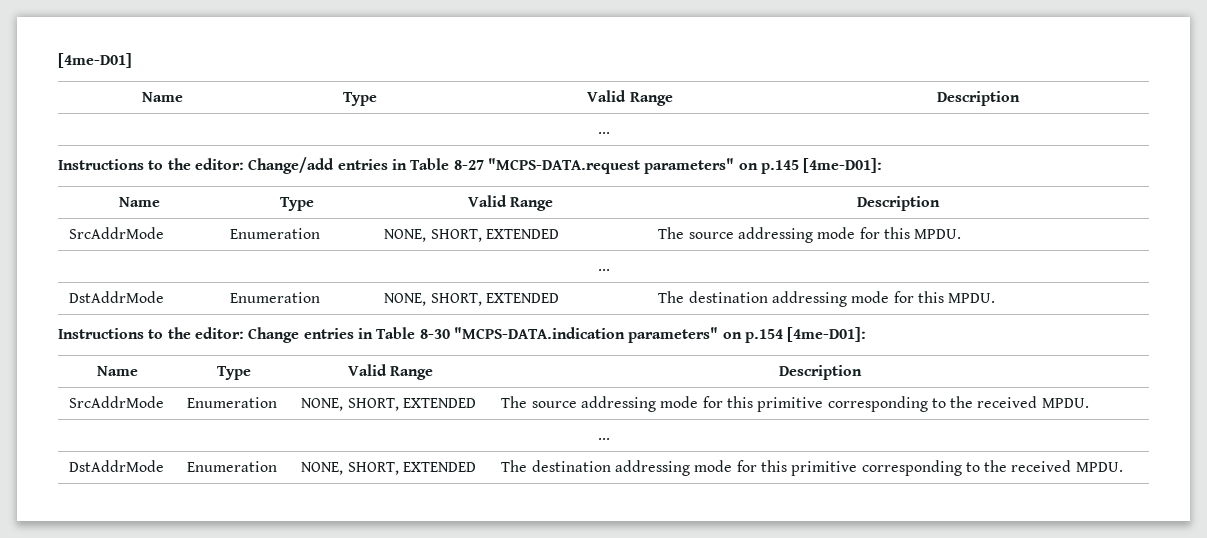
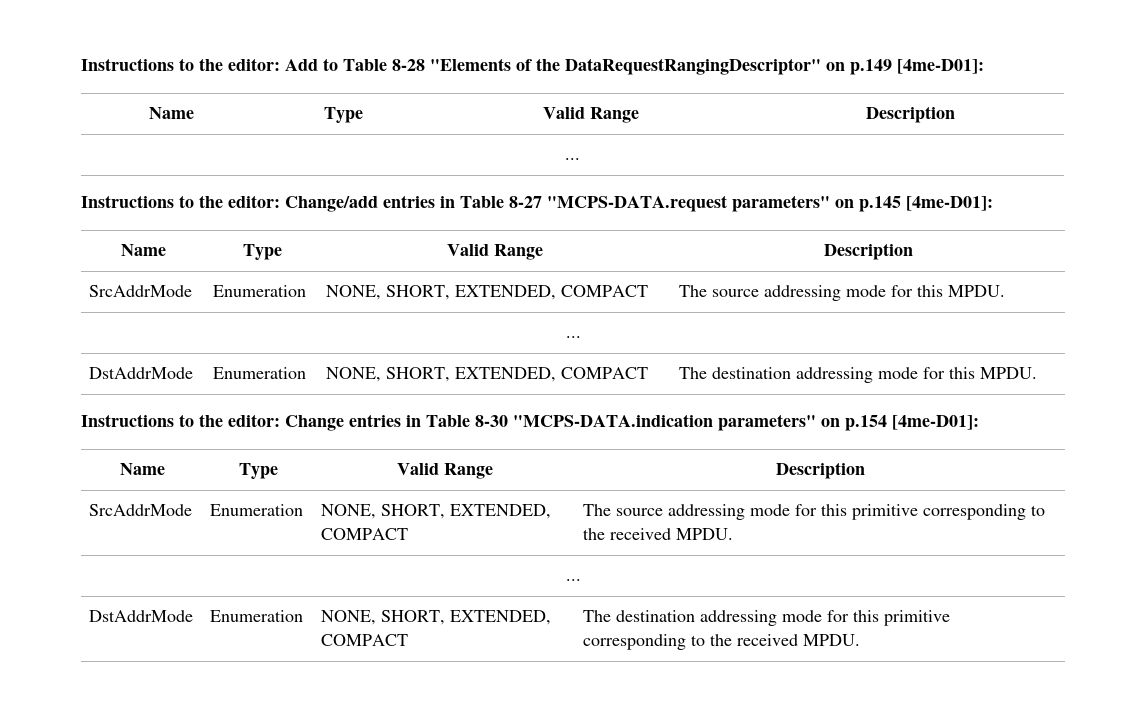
- [4me-D01]
+ Instructions to the editor: Add to Table 8-28 "Elements of the DataRequestRangingDescriptor" on p.149 [4me-D01]:
- SrcAddrMode | Enumeration | NONE, SHORT, EXTENDED | The source addressing mode for this MPDU.
+ SrcAddrMode | Enumeration | NONE, SHORT, EXTENDED, COMPACT | The source addressing mode for this MPDU.
- DstAddrMode | Enumeration | NONE, SHORT, EXTENDED | The destination addressing mode for this MPDU.
+ DstAddrMode | Enumeration | NONE, SHORT, EXTENDED, COMPACT | The destination addressing mode for this MPDU.
- SrcAddrMode | Enumeration | NONE, SHORT, EXTENDED | The source addressing mode for this primitive corresponding to the received MPDU.
+ SrcAddrMode | Enumeration | NONE, SHORT, EXTENDED, COMPACT | The source addressing mode for this primitive corresponding to the received MPDU.
- DstAddrMode | Enumeration | NONE, SHORT, EXTENDED | The destination addressing mode for this primitive corresponding to the received MPDU.
+ DstAddrMode | Enumeration | NONE, SHORT, EXTENDED, COMPACT | The destination addressing mode for this primitive corresponding to the received MPDU.

